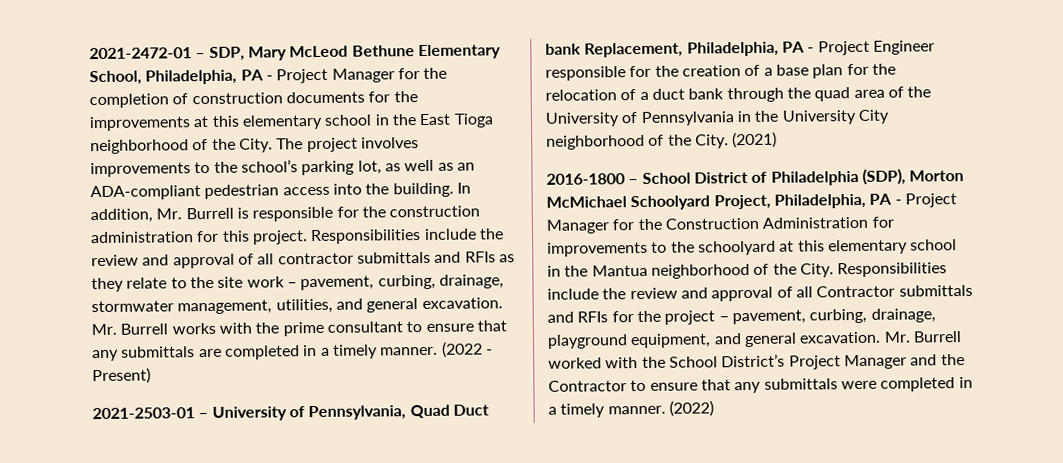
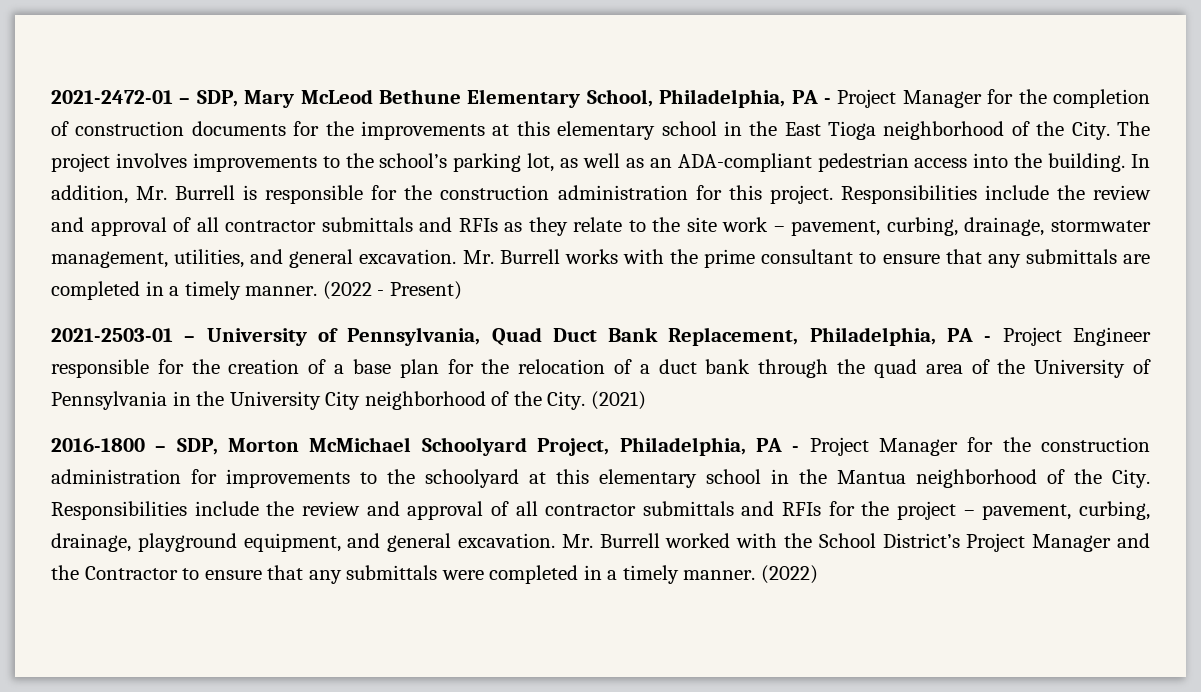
- 2021-2503-01 – University of Pennsylvania, Quad Duct bank Replacement, Philadelphia, PA - Project Engineer responsible for the creation of a base plan for the relocation of a duct bank through the quad area of the University of Pennsylvania in the University City neighborhood of the City.
+ 2021-2503-01 – University of Pennsylvania, Quad Duct Bank Replacement, Philadelphia, PA - Project Engineer responsible for the creation of a base plan for the relocation of a duct bank through the quad area of the University of Pennsylvania in the University City neighborhood of the City.
- 2016-1800 – School District of Philadelphia (SDP), Morton McMichael Schoolyard Project, Philadelphia, PA - Project Manager for the Construction Administration for improvements to the schoolyard at this elementary school in the Mantua neighborhood of the City.
+ 2016-1800 – SDP, Morton McMichael Schoolyard Project, Philadelphia, PA - Project Manager for the construction administration for improvements to the schoolyard at this elementary school in the Mantua neighborhood of the City.
- Responsibilities include the review and approval of all Contractor submittals and RFIs for the project – pavement, curbing, drainage, playground equipment, and general excavation.
+ Responsibilities include the review and approval of all contractor submittals and RFIs for the project – pavement, curbing, drainage, playground equipment, and general excavation.

